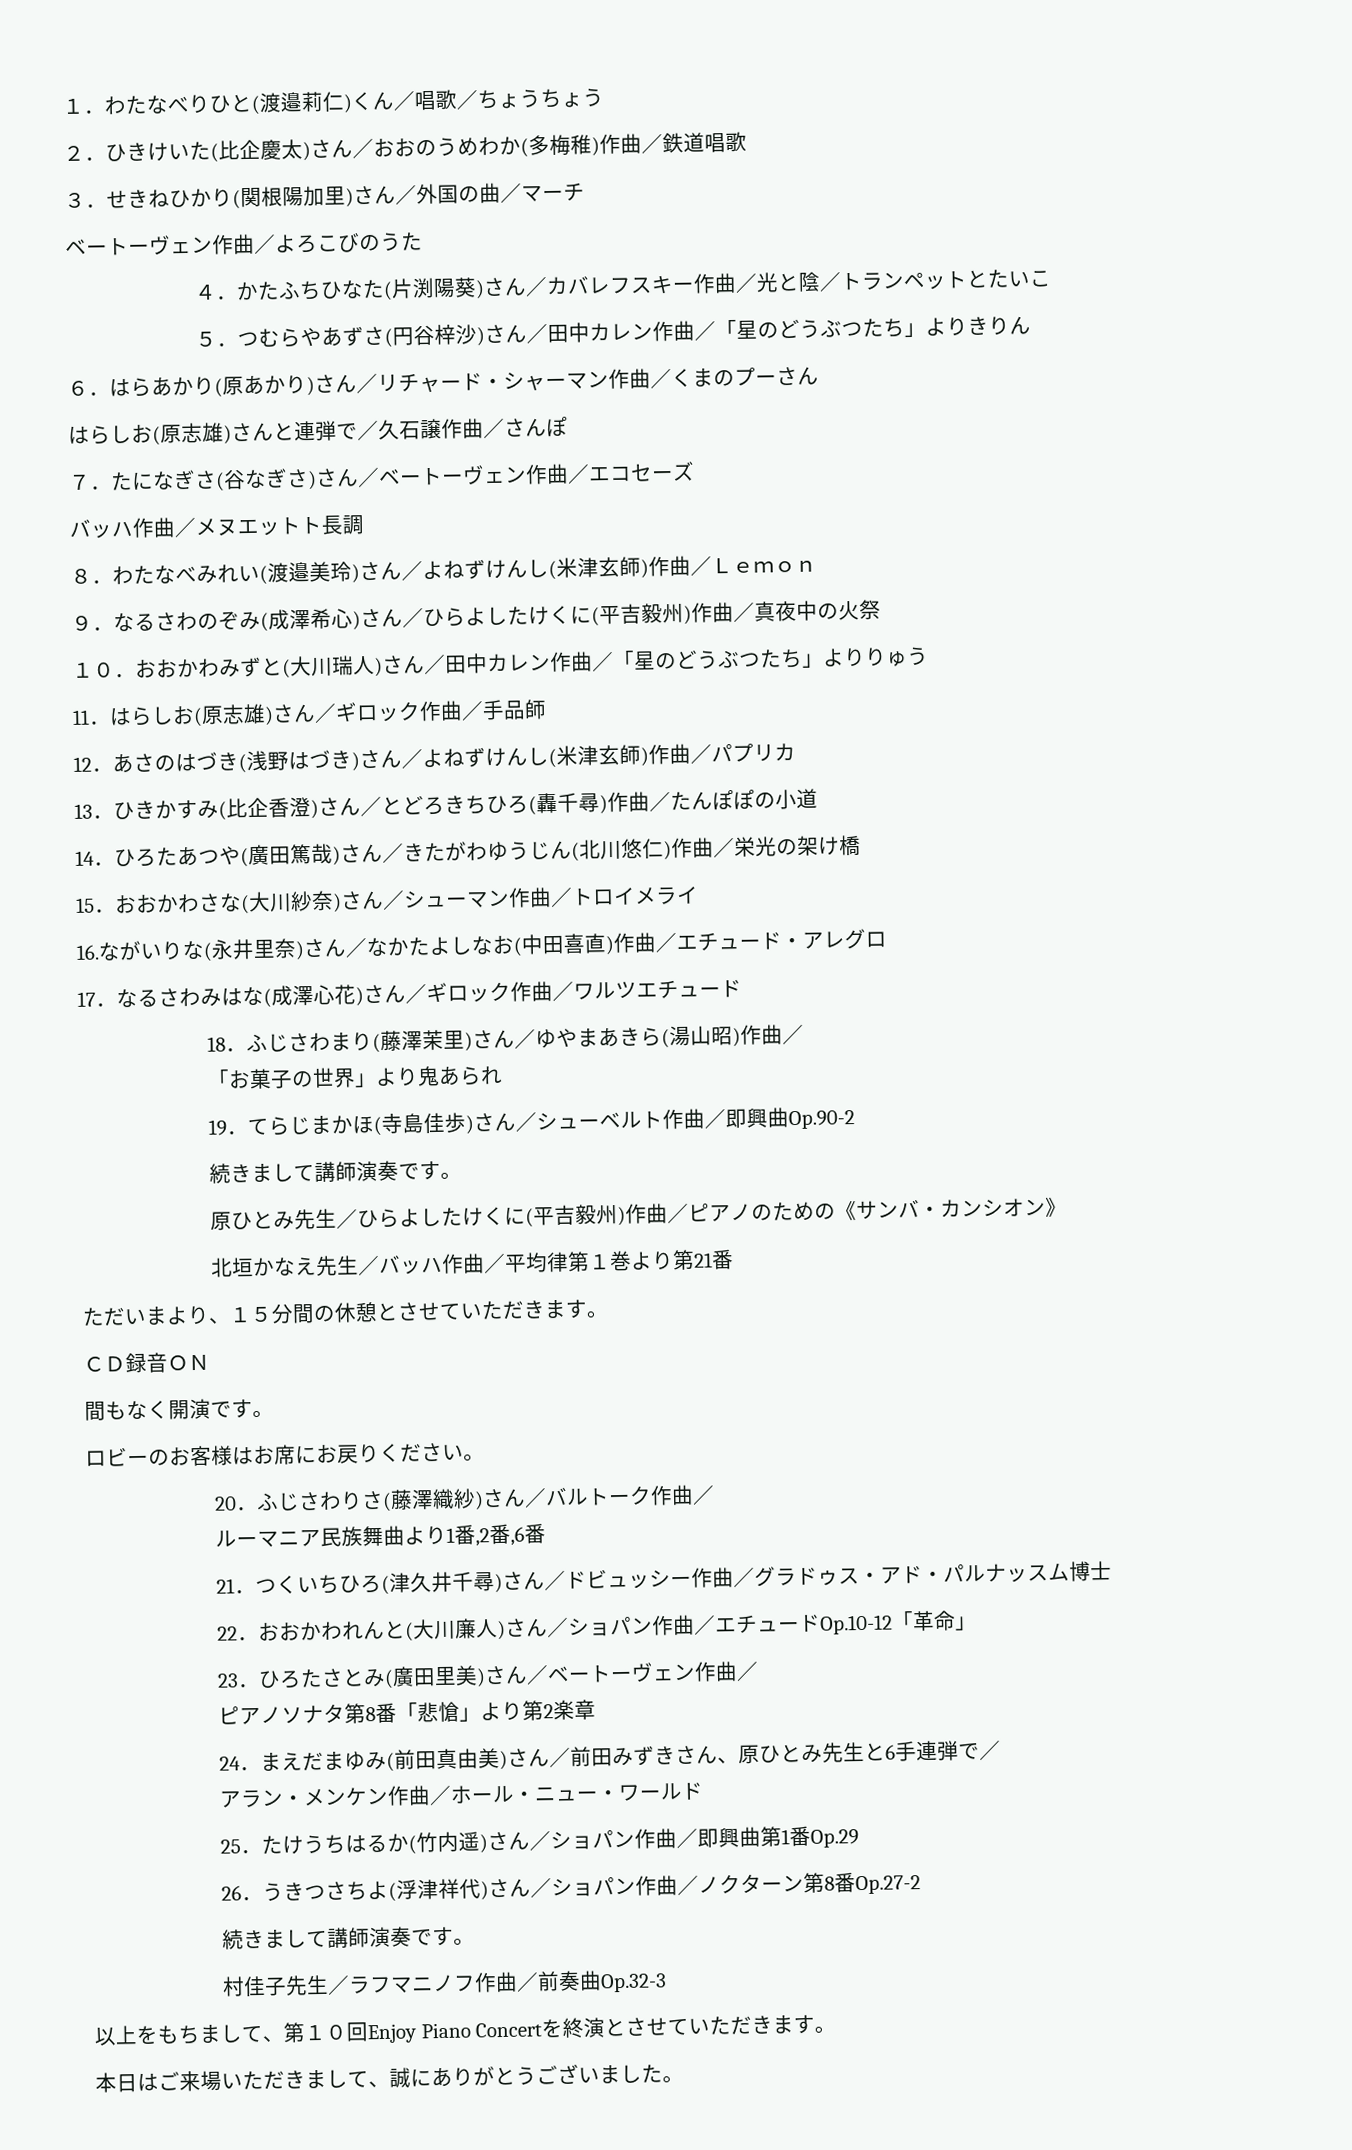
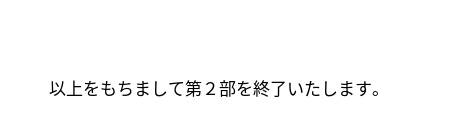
- １．わたなべりひと(渡邉莉仁)くん／唱歌／ちょうちょう
- ２．ひきけいた(比企慶太)さん／おおのうめわか(多梅稚)作曲／鉄道唱歌
- ３．せきねひかり(関根陽加里)さん／外国の曲／マーチ
- ベートーヴェン作曲／よろこびのうた
- ４．かたふちひなた(片渕陽葵)さん／カバレフスキー作曲／光と陰／トランペットとたいこ
- ５．つむらやあずさ(円谷梓沙)さん／田中カレン作曲／「星のどうぶつたち」よりきりん
- ６．はらあかり(原あかり)さん／リチャード・シャーマン作曲／くまのプーさん
- はらしお(原志雄)さんと連弾で／久石譲作曲／さんぽ
- ７．たになぎさ(谷なぎさ)さん／ベートーヴェン作曲／エコセーズ
- バッハ作曲／メヌエットト長調
- ８．わたなべみれい(渡邉美玲)さん／よねずけんし(米津玄師)作曲／Ｌｅｍｏｎ
- ９．なるさわのぞみ(成澤希心)さん／ひらよしたけくに(平吉毅州)作曲／真夜中の火祭
- １０．おおかわみずと(大川瑞人)さん／田中カレン作曲／「星のどうぶつたち」よりりゅう
- 11．はらしお(原志雄)さん／ギロック作曲／手品師
- 12．あさのはづき(浅野はづき)さん／よねずけんし(米津玄師)作曲／パプリカ
- 13．ひきかすみ(比企香澄)さん／とどろきちひろ(轟千尋)作曲／たんぽぽの小道
- 14．ひろたあつや(廣田篤哉)さん／きたがわゆうじん(北川悠仁)作曲／栄光の架け橋
- 15．おおかわさな(大川紗奈)さん／シューマン作曲／トロイメライ
- 16.ながいりな(永井里奈)さん／なかたよしなお(中田喜直)作曲／エチュード・アレグロ
- 17．なるさわみはな(成澤心花)さん／ギロック作曲／ワルツエチュード
- 18．ふじさわまり(藤澤茉里)さん／ゆやまあきら(湯山昭)作曲／
- 「お菓子の世界」より鬼あられ
- 19．てらじまかほ(寺島佳歩)さん／シューベルト作曲／即興曲Op.90-2
- 続きまして講師演奏です。
- 原ひとみ先生／ひらよしたけくに(平吉毅州)作曲／ピアノのための《サンバ・カンシオン》
- 北垣かなえ先生／バッハ作曲／平均律第１巻より第21番
- ただいまより、１５分間の休憩とさせていただきます。
- ＣＤ録音ＯＮ
- 間もなく開演です。
- ロビーのお客様はお席にお戻りください。
- 20．ふじさわりさ(藤澤織紗)さん／バルトーク作曲／
- ルーマニア民族舞曲より1番,2番,6番
- 21．つくいちひろ(津久井千尋)さん／ドビュッシー作曲／グラドゥス・アド・パルナッスム博士
- 22．おおかわれんと(大川廉人)さん／ショパン作曲／エチュードOp.10-12「革命」
- 23．ひろたさとみ(廣田里美)さん／ベートーヴェン作曲／
- ピアノソナタ第8番「悲愴」より第2楽章
- 24．まえだまゆみ(前田真由美)さん／前田みずきさん、原ひとみ先生と6手連弾で／
- アラン・メンケン作曲／ホール・ニュー・ワールド
- 25．たけうちはるか(竹内遥)さん／ショパン作曲／即興曲第1番Op.29
- 26．うきつさちよ(浮津祥代)さん／ショパン作曲／ノクターン第8番Op.27-2
- 続きまして講師演奏です。
- 村佳子先生／ラフマニノフ作曲／前奏曲Op.32-3
- 以上をもちまして、第１０回Enjoy Piano Concertを終演とさせていただきます。
- 本日はご来場いただきまして、誠にありがとうございました。
+ 以上をもちまして第２部を終了いたします。

